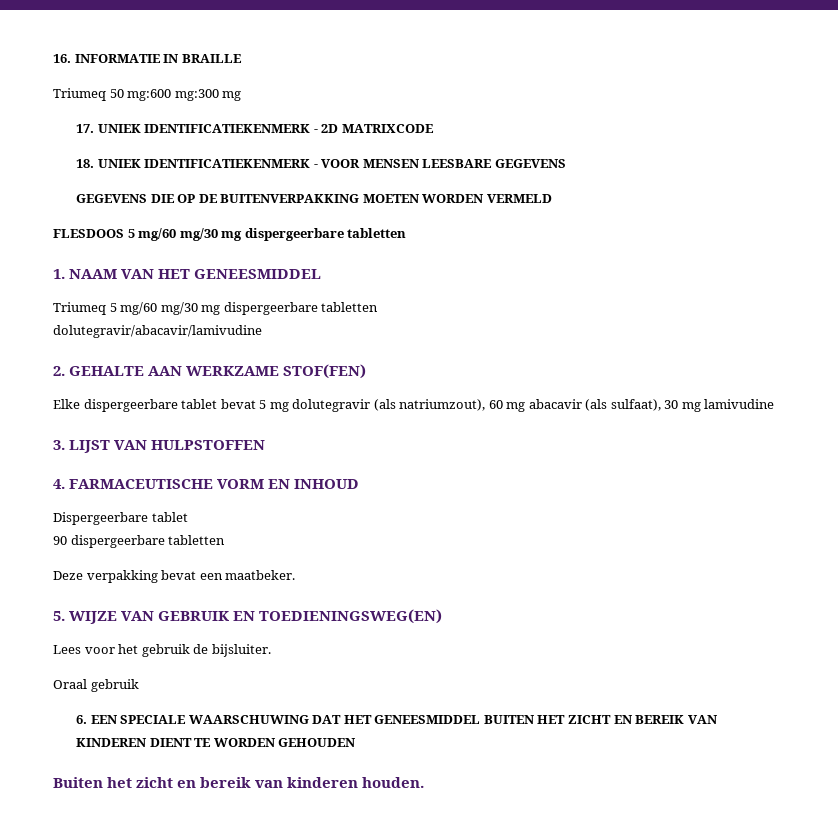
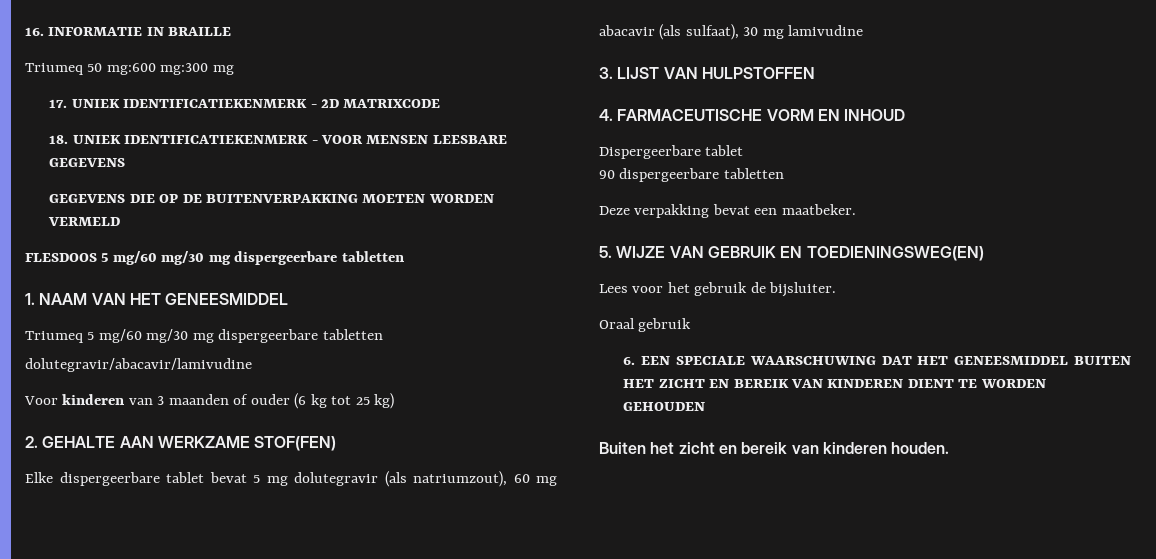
+ Voor kinderen van 3 maanden of ouder (6 kg tot 25 kg)

